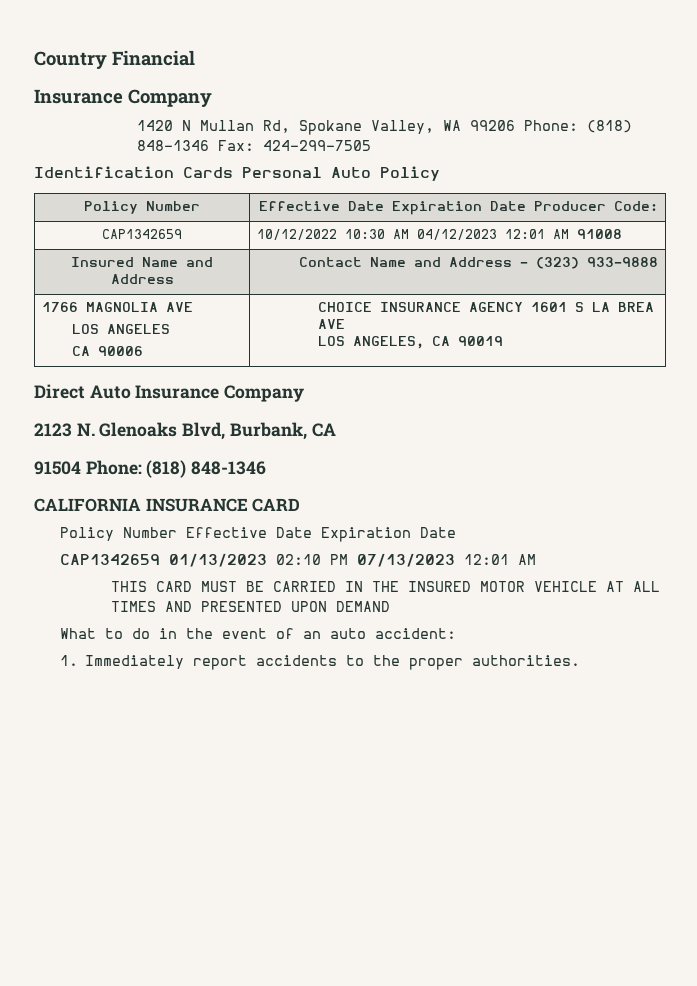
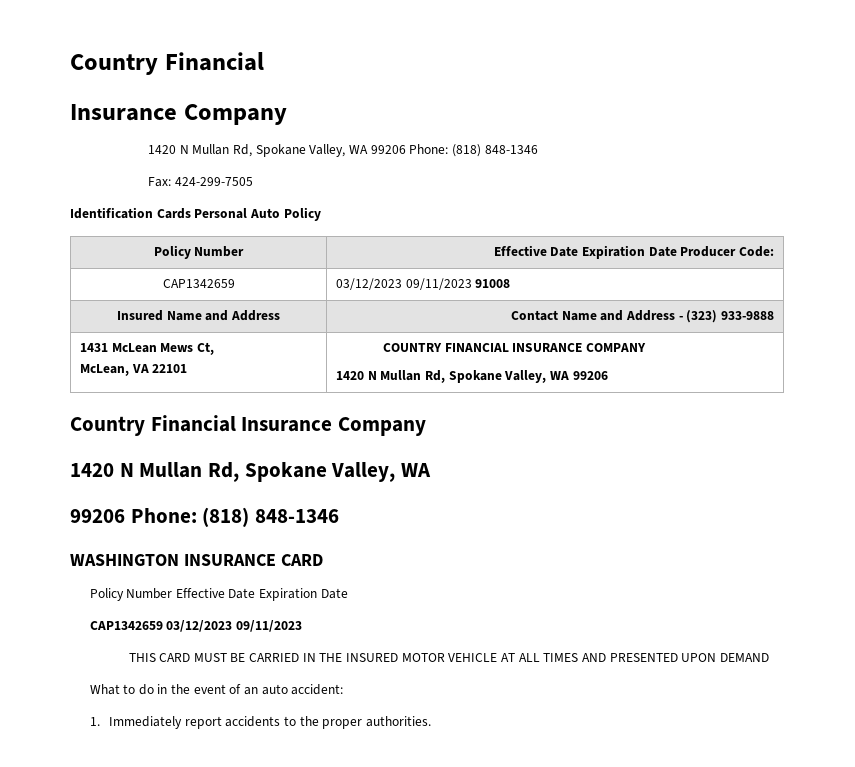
- 1420 N Mullan Rd, Spokane Valley, WA 99206 Phone: (818) 848-1346 Fax: 424-299-7505
+ 1420 N Mullan Rd, Spokane Valley, WA 99206 Phone: (818) 848-1346
+ Fax: 424-299-7505
- CAP1342659 | 10/12/2022 10:30 AM 04/12/2023 12:01 AM 91008
+ CAP1342659 | 03/12/2023 09/11/2023 91008
- 1766 MAGNOLIA AVE
- LOS ANGELES
- CA 90006 | CHOICE INSURANCE AGENCY 1601 S LA BREA AVE
- LOS ANGELES, CA 90019
- Direct Auto Insurance Company
- 2123 N. Glenoaks Blvd, Burbank, CA
- 91504 Phone: (818) 848-1346
- CALIFORNIA INSURANCE CARD
+ 1431 McLean Mews Ct,
+ McLean, VA 22101 | COUNTRY FINANCIAL INSURANCE COMPANY
+ 1420 N Mullan Rd, Spokane Valley, WA 99206
+ Country Financial Insurance Company
+ 1420 N Mullan Rd, Spokane Valley, WA
+ 99206 Phone: (818) 848-1346
+ WASHINGTON INSURANCE CARD
- CAP1342659 01/13/2023 02:10 PM 07/13/2023 12:01 AM
+ CAP1342659 03/12/2023 09/11/2023

